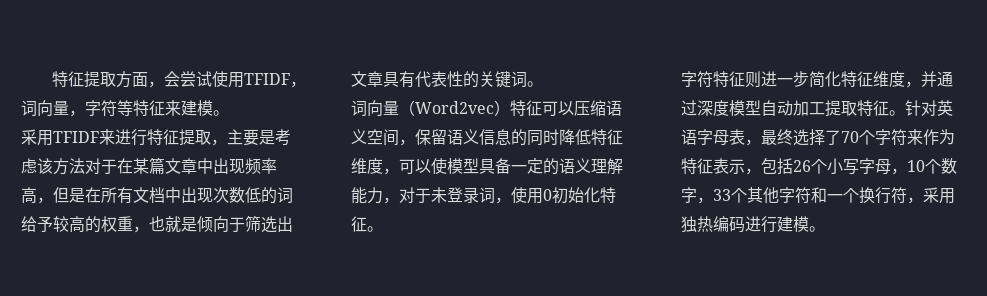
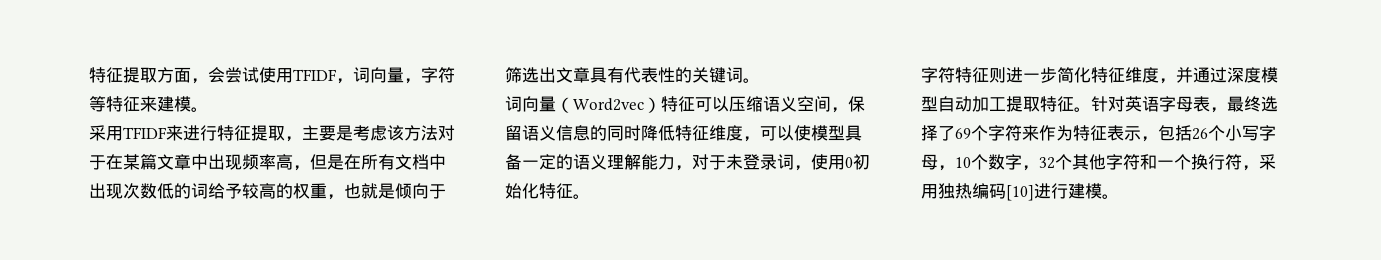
- 针对英语字母表，最终选择了70个字符来作为特征表示，包括26个小写字母，10个数字，33个其他字符和一个换行符，采用独热编码进行建模。
+ 针对英语字母表，最终选择了69个字符来作为特征表示，包括26个小写字母，10个数字，32个其他字符和一个换行符，采用独热编码[10]进行建模。

